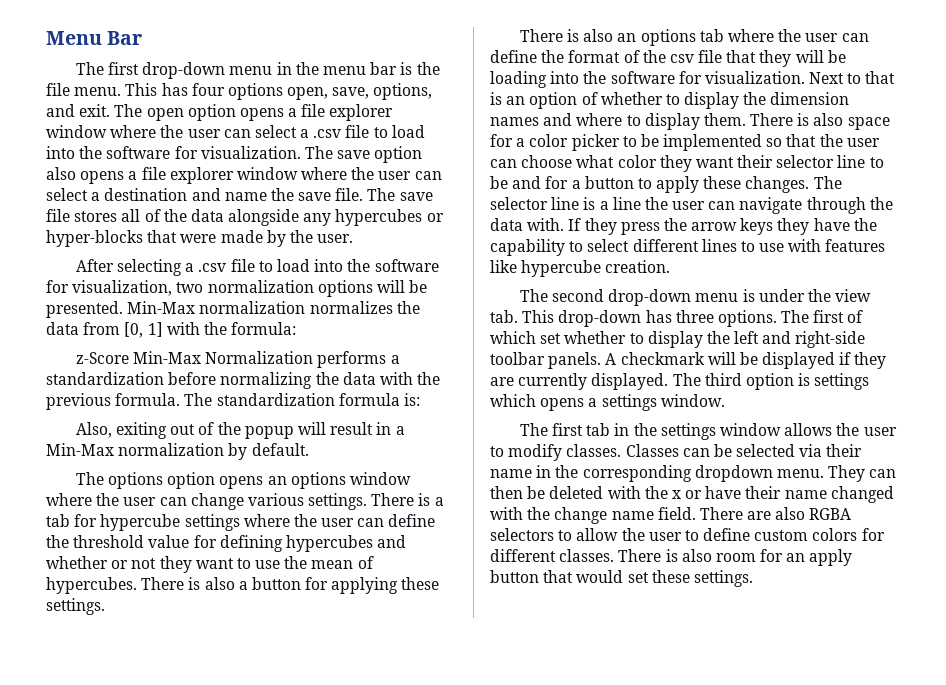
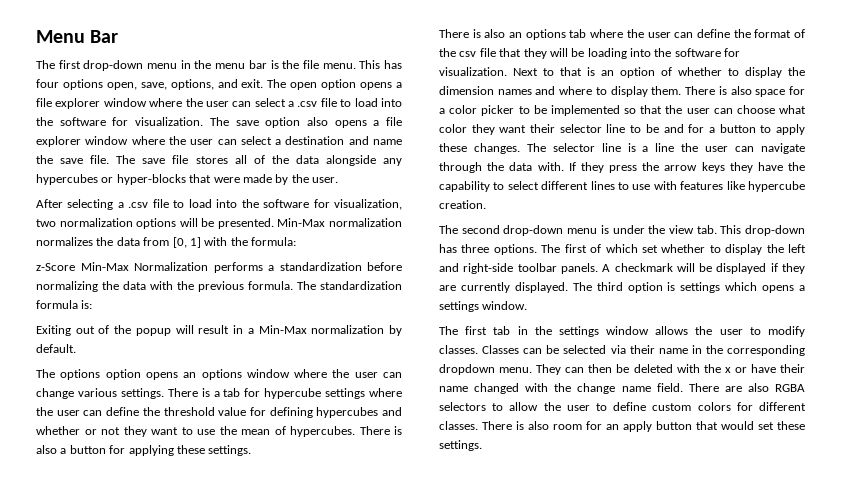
- Also, exiting out of the popup will result in a Min-Max normalization by default.
+ Exiting out of the popup will result in a Min-Max normalization by default.

